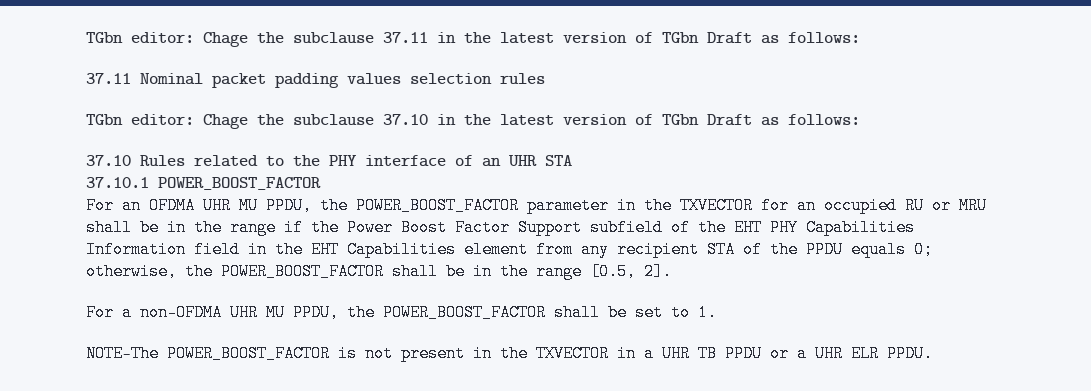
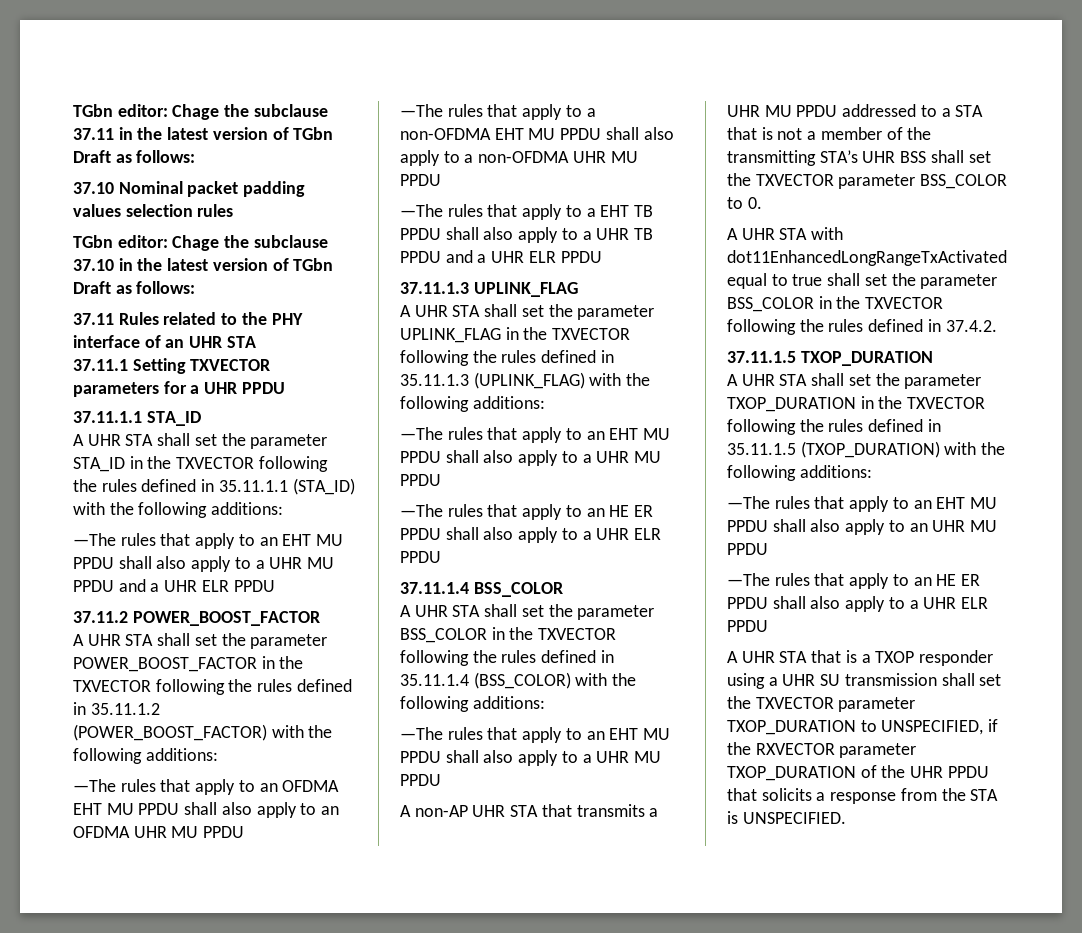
- 37.11 Nominal packet padding values selection rules
+ 37.10 Nominal packet padding values selection rules
- 37.10 Rules related to the PHY interface of an UHR STA
+ 37.11 Rules related to the PHY interface of an UHR STA
- 37.10.1 POWER_BOOST_FACTOR
- For an OFDMA UHR MU PPDU, the POWER_BOOST_FACTOR parameter in the TXVECTOR for an occupied RU or MRU shall be in the range if the Power Boost Factor Support subfield of the EHT PHY Capabilities Information field in the EHT Capabilities element from any recipient STA of the PPDU equals 0; otherwise, the POWER_BOOST_FACTOR shall be in the range [0.5, 2].
- For a non-OFDMA UHR MU PPDU, the POWER_BOOST_FACTOR shall be set to 1.
- NOTE—The POWER_BOOST_FACTOR is not present in the TXVECTOR in a UHR TB PPDU or a UHR ELR PPDU.
+ 37.11.1 Setting TXVECTOR parameters for a UHR PPDU
+ 37.11.1.1 STA_ID
+ A UHR STA shall set the parameter STA_ID in the TXVECTOR following the rules defined in 35.11.1.1 (STA_ID) with the following additions:
+ —The rules that apply to an EHT MU PPDU shall also apply to a UHR MU PPDU and a UHR ELR PPDU
+ 37.11.2 POWER_BOOST_FACTOR
+ A UHR STA shall set the parameter POWER_BOOST_FACTOR in the TXVECTOR following the rules defined in 35.11.1.2 (POWER_BOOST_FACTOR) with the following additions:
+ —The rules that apply to an OFDMA EHT MU PPDU shall also apply to an OFDMA UHR MU PPDU
+ —The rules that apply to a non-OFDMA EHT MU PPDU shall also apply to a non-OFDMA UHR MU PPDU
+ —The rules that apply to a EHT TB PPDU shall also apply to a UHR TB PPDU and a UHR ELR PPDU
+ 37.11.1.3 UPLINK_FLAG
+ A UHR STA shall set the parameter UPLINK_FLAG in the TXVECTOR following the rules defined in 35.11.1.3 (UPLINK_FLAG) with the following additions:
+ —The rules that apply to an EHT MU PPDU shall also apply to a UHR MU PPDU
+ —The rules that apply to an HE ER PPDU shall also apply to a UHR ELR PPDU
+ 37.11.1.4 BSS_COLOR
+ A UHR STA shall set the parameter BSS_COLOR in the TXVECTOR following the rules defined in 35.11.1.4 (BSS_COLOR) with the following additions:
+ —The rules that apply to an EHT MU PPDU shall also apply to a UHR MU PPDU
+ A non-AP UHR STA that transmits a UHR MU PPDU addressed to a STA that is not a member of the transmitting STA’s UHR BSS shall set the TXVECTOR parameter BSS_COLOR to 0.
+ A UHR STA with dot11EnhancedLongRangeTxActivated equal to true shall set the parameter BSS_COLOR in the TXVECTOR following the rules defined in 37.4.2.
+ 37.11.1.5 TXOP_DURATION
+ A UHR STA shall set the parameter TXOP_DURATION in the TXVECTOR following the rules defined in 35.11.1.5 (TXOP_DURATION) with the following additions:
+ —The rules that apply to an EHT MU PPDU shall also apply to an UHR MU PPDU
+ —The rules that apply to an HE ER PPDU shall also apply to a UHR ELR PPDU
+ A UHR STA that is a TXOP responder using a UHR SU transmission shall set the TXVECTOR parameter TXOP_DURATION to UNSPECIFIED, if the RXVECTOR parameter TXOP_DURATION of the UHR PPDU that solicits a response from the STA is UNSPECIFIED.

